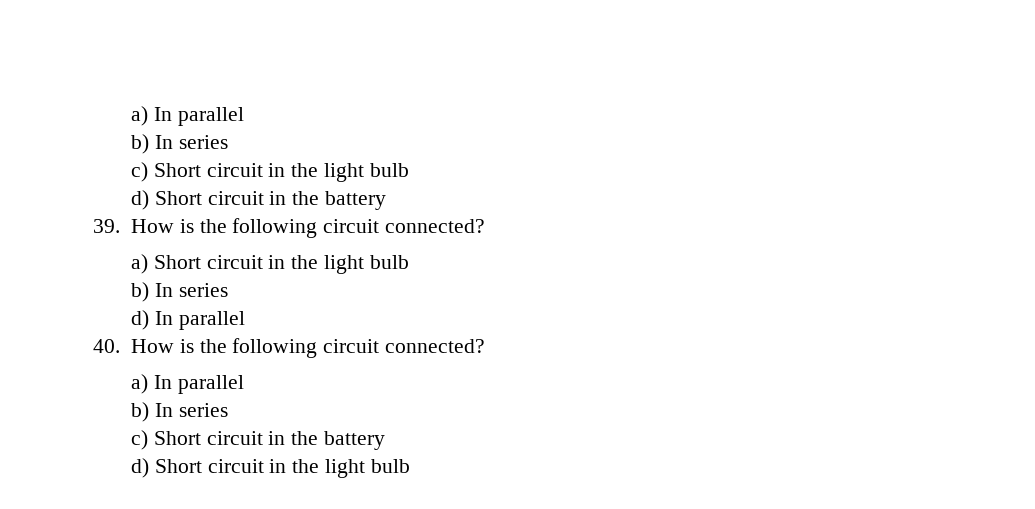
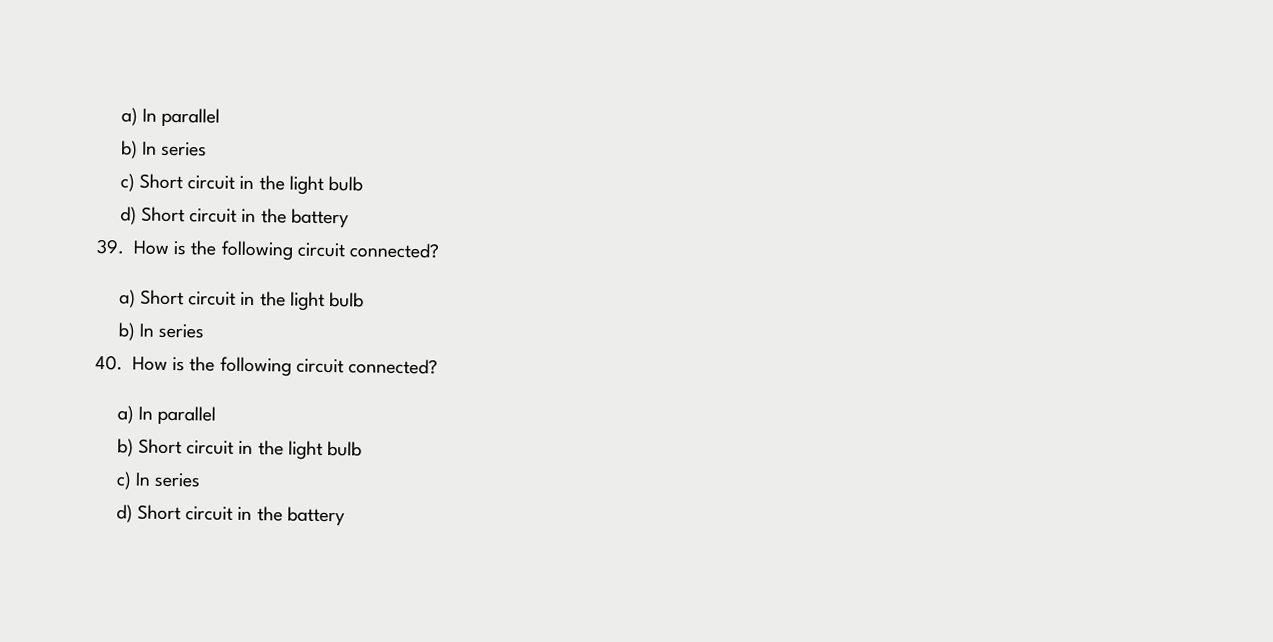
- d) In parallel
  40. How is the following circuit connected?
  a) In parallel
- b) In series
- c) Short circuit in the battery
- d) Short circuit in the light bulb
+ b) Short circuit in the light bulb
+ c) In series
+ d) Short circuit in the battery

